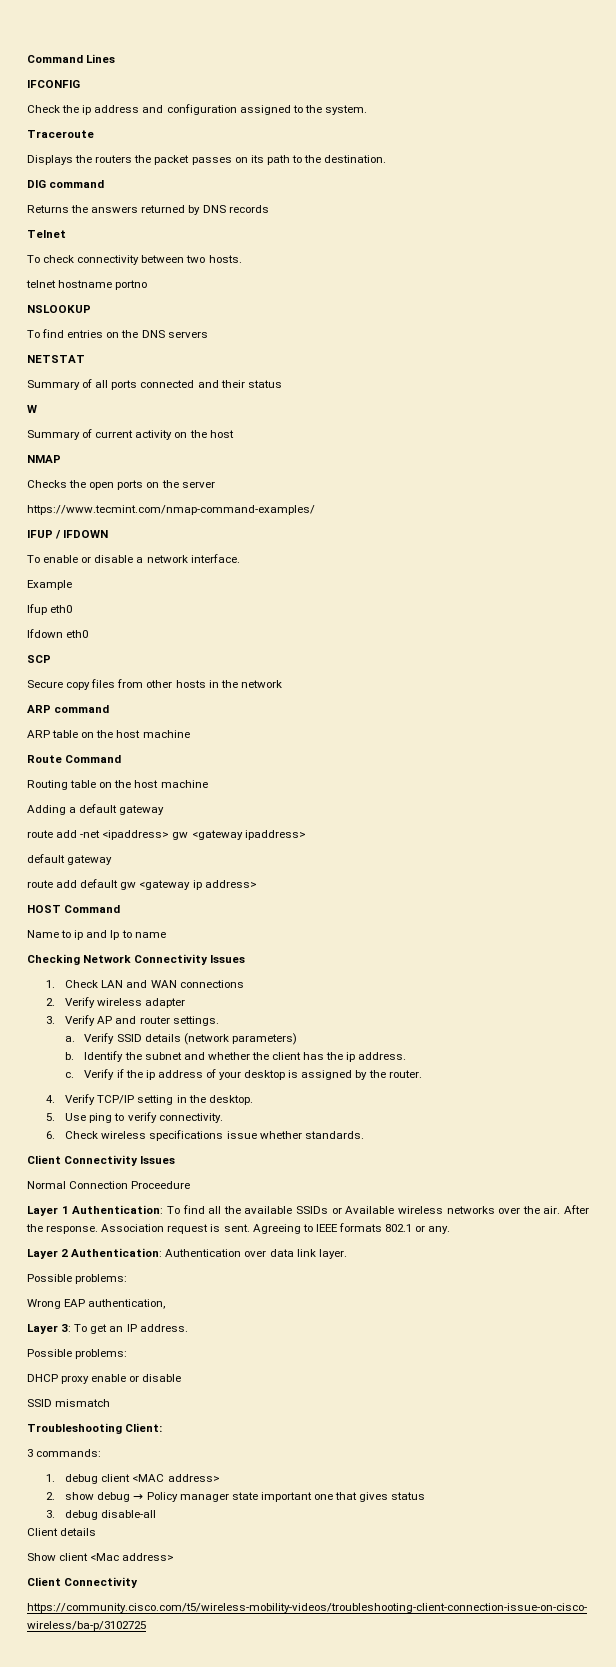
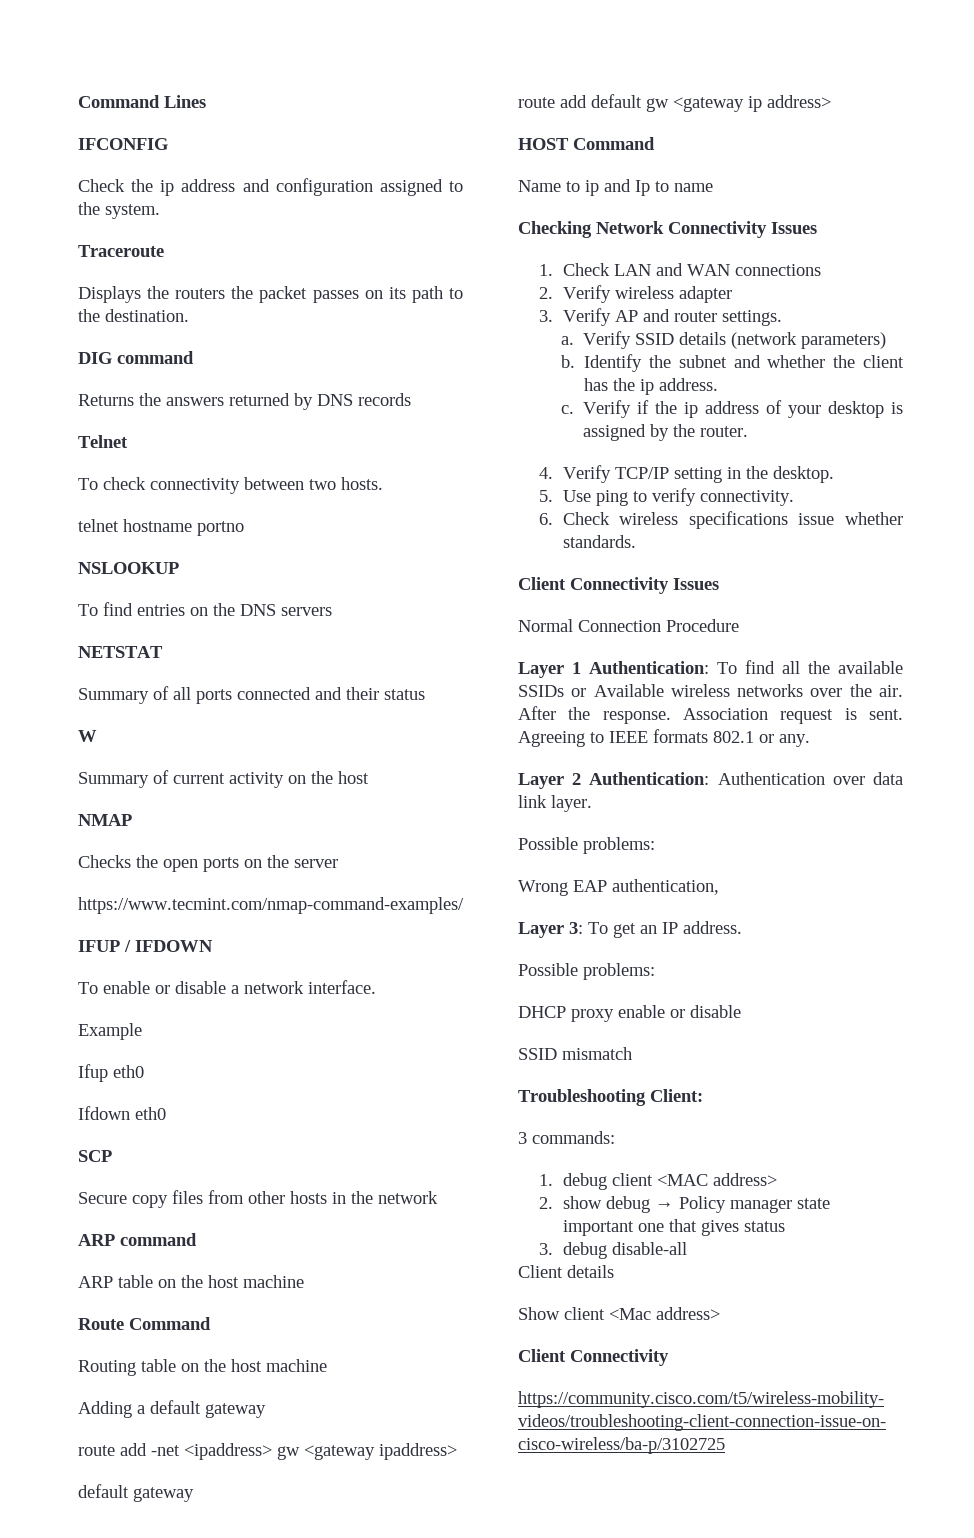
- Normal Connection Proceedure
+ Normal Connection Procedure

